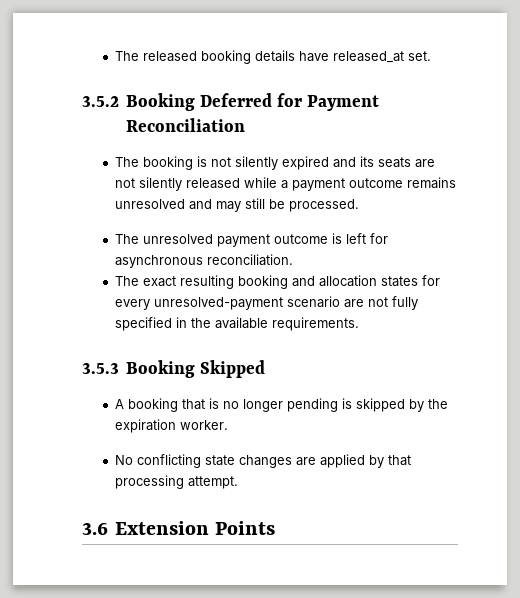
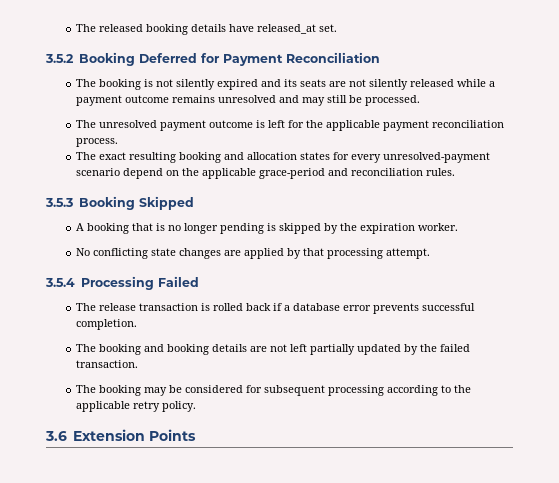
- The unresolved payment outcome is left for asynchronous reconciliation.
+ The unresolved payment outcome is left for the applicable payment reconciliation process.
- The exact resulting booking and allocation states for every unresolved-payment scenario are not fully specified in the available requirements.
+ The exact resulting booking and allocation states for every unresolved-payment scenario depend on the applicable grace-period and reconciliation rules.
+ 3.5.4 Processing Failed
+ The release transaction is rolled back if a database error prevents successful completion.
+ The booking and booking details are not left partially updated by the failed transaction.
+ The booking may be considered for subsequent processing according to the applicable retry policy.

